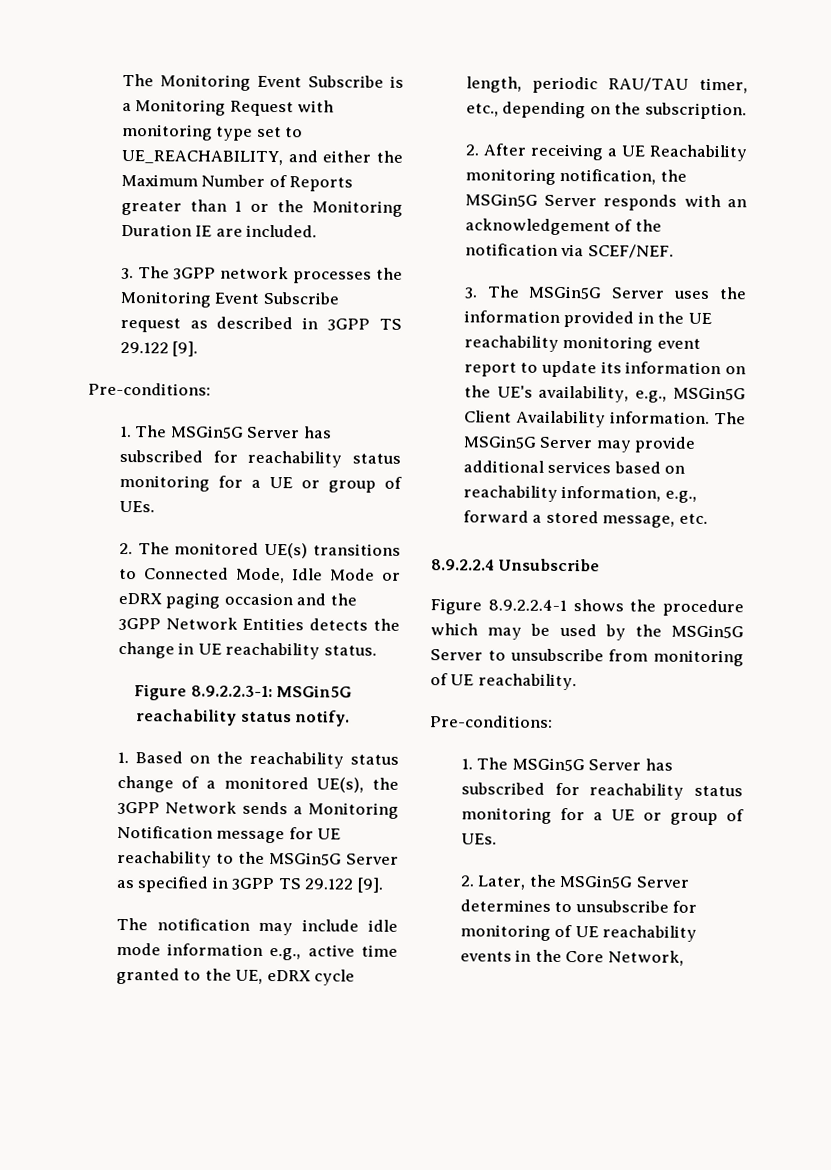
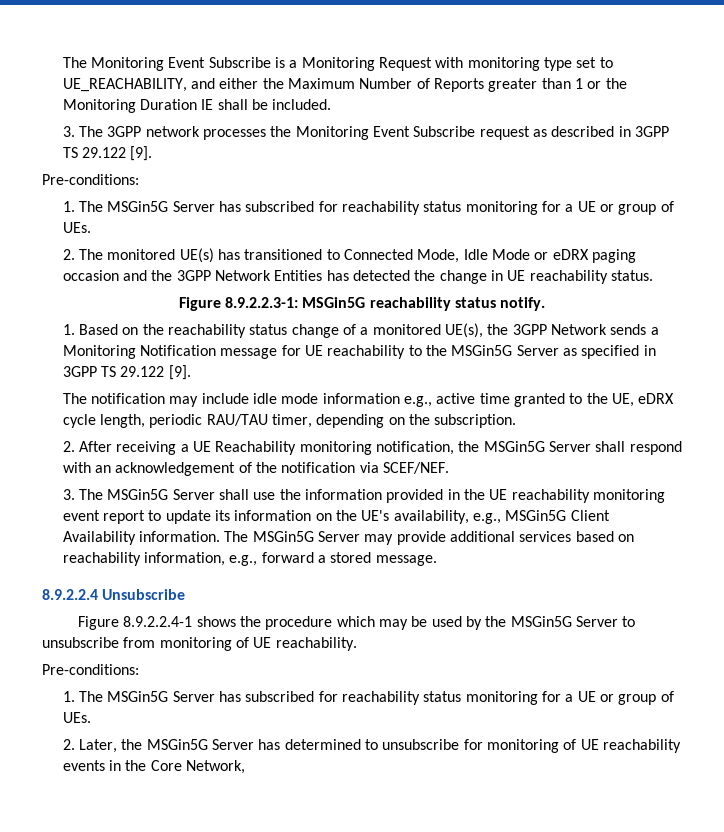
- The Monitoring Event Subscribe is a Monitoring Request with monitoring type set to UE_REACHABILITY, and either the Maximum Number of Reports greater than 1 or the Monitoring Duration IE are included.
+ The Monitoring Event Subscribe is a Monitoring Request with monitoring type set to UE_REACHABILITY, and either the Maximum Number of Reports greater than 1 or the Monitoring Duration IE shall be included.
- 2. The monitored UE(s) transitions to Connected Mode, Idle Mode or eDRX paging occasion and the 3GPP Network Entities detects the change in UE reachability status.
+ 2. The monitored UE(s) has transitioned to Connected Mode, Idle Mode or eDRX paging occasion and the 3GPP Network Entities has detected the change in UE reachability status.
- The notification may include idle mode information e.g., active time granted to the UE, eDRX cycle length, periodic RAU/TAU timer, etc., depending on the subscription.
+ The notification may include idle mode information e.g., active time granted to the UE, eDRX cycle length, periodic RAU/TAU timer, depending on the subscription.
- 2. After receiving a UE Reachability monitoring notification, the MSGin5G Server responds with an acknowledgement of the notification via SCEF/NEF.
+ 2. After receiving a UE Reachability monitoring notification, the MSGin5G Server shall respond with an acknowledgement of the notification via SCEF/NEF.
- 3. The MSGin5G Server uses the information provided in the UE reachability monitoring event report to update its information on the UE's availability, e.g., MSGin5G Client Availability information.
+ 3. The MSGin5G Server shall use the information provided in the UE reachability monitoring event report to update its information on the UE's availability, e.g., MSGin5G Client Availability information.
- The MSGin5G Server may provide additional services based on reachability information, e.g., forward a stored message, etc.
+ The MSGin5G Server may provide additional services based on reachability information, e.g., forward a stored message.
- 2. Later, the MSGin5G Server determines to unsubscribe for monitoring of UE reachability events in the Core Network,
+ 2. Later, the MSGin5G Server has determined to unsubscribe for monitoring of UE reachability events in the Core Network,

